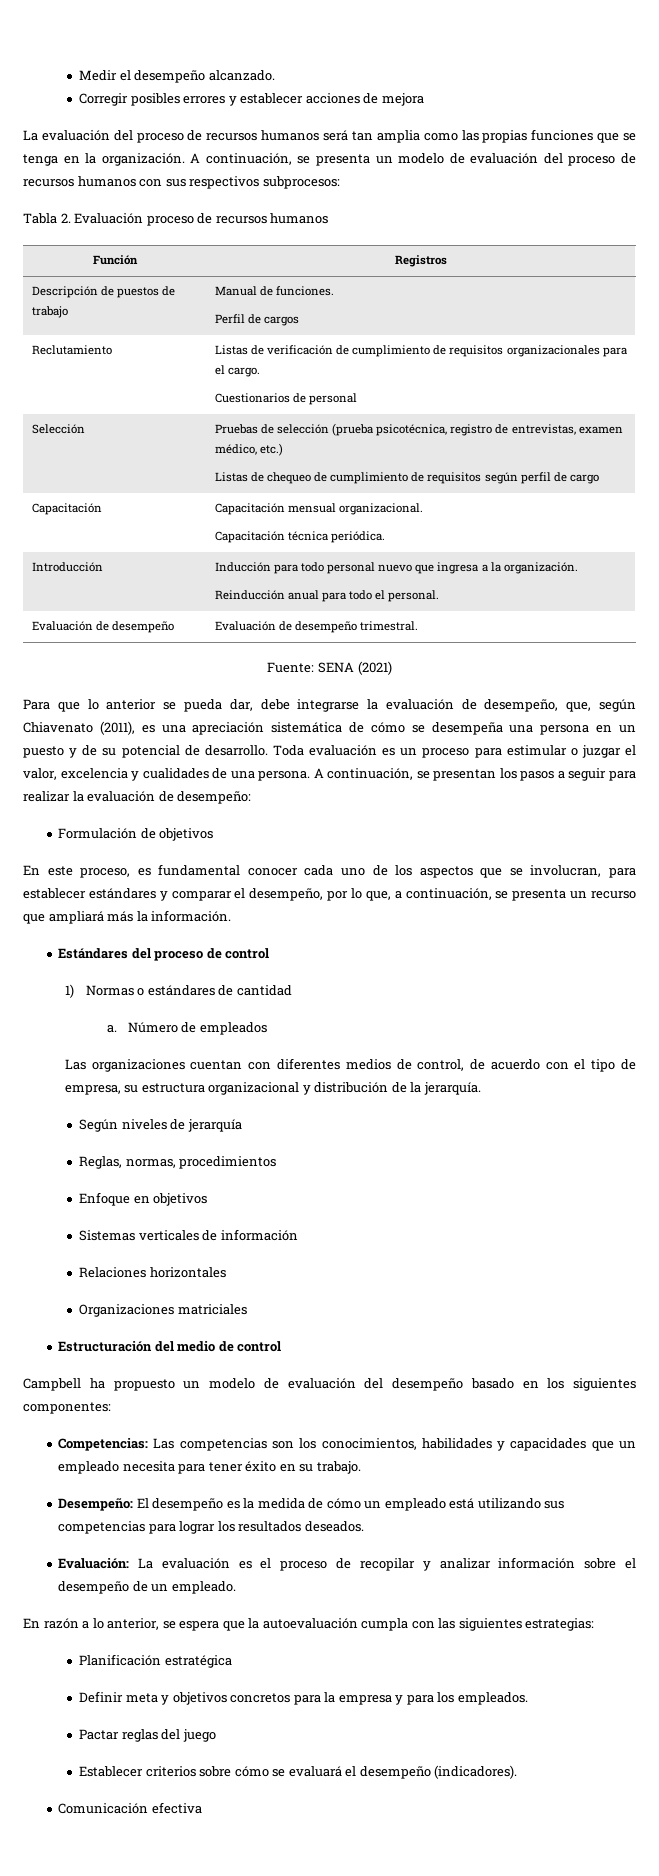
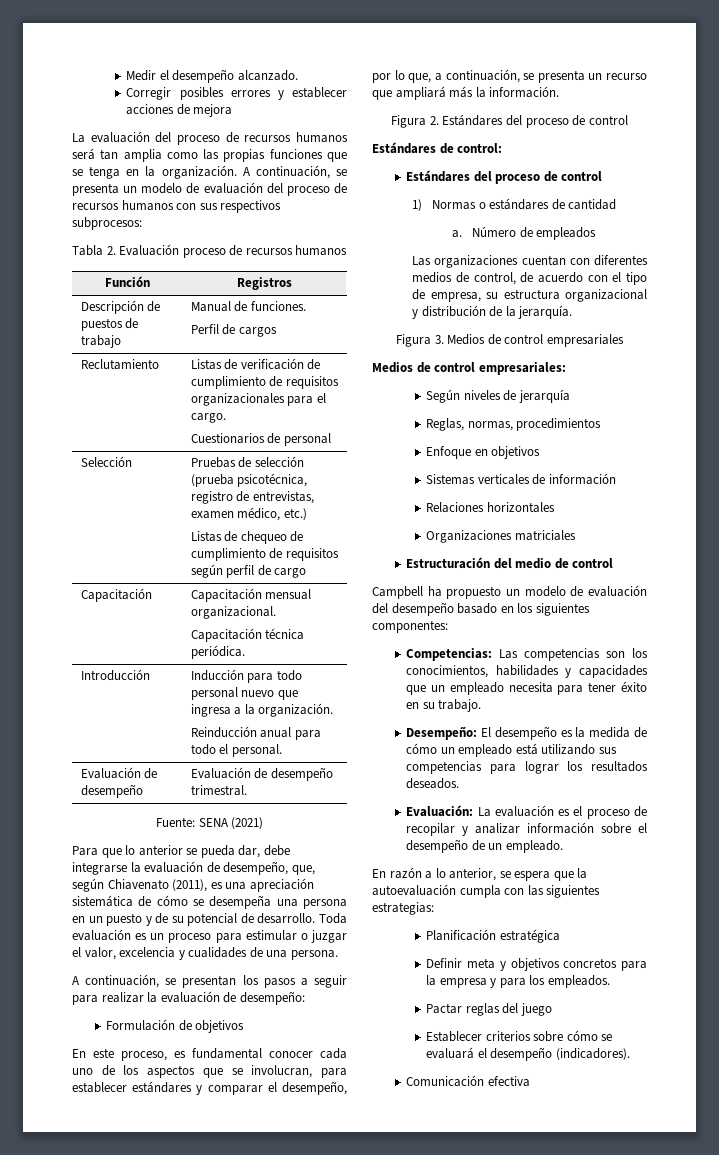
- Toda evaluación es un proceso para estimular o juzgar el valor, excelencia y cualidades de una persona. A continuación, se presentan los pasos a seguir para realizar la evaluación de desempeño:
+ Toda evaluación es un proceso para estimular o juzgar el valor, excelencia y cualidades de una persona.
+ A continuación, se presentan los pasos a seguir para realizar la evaluación de desempeño:
+ Figura 2. Estándares del proceso de control
+ Estándares de control:
+ Figura 3. Medios de control empresariales
+ Medios de control empresariales:

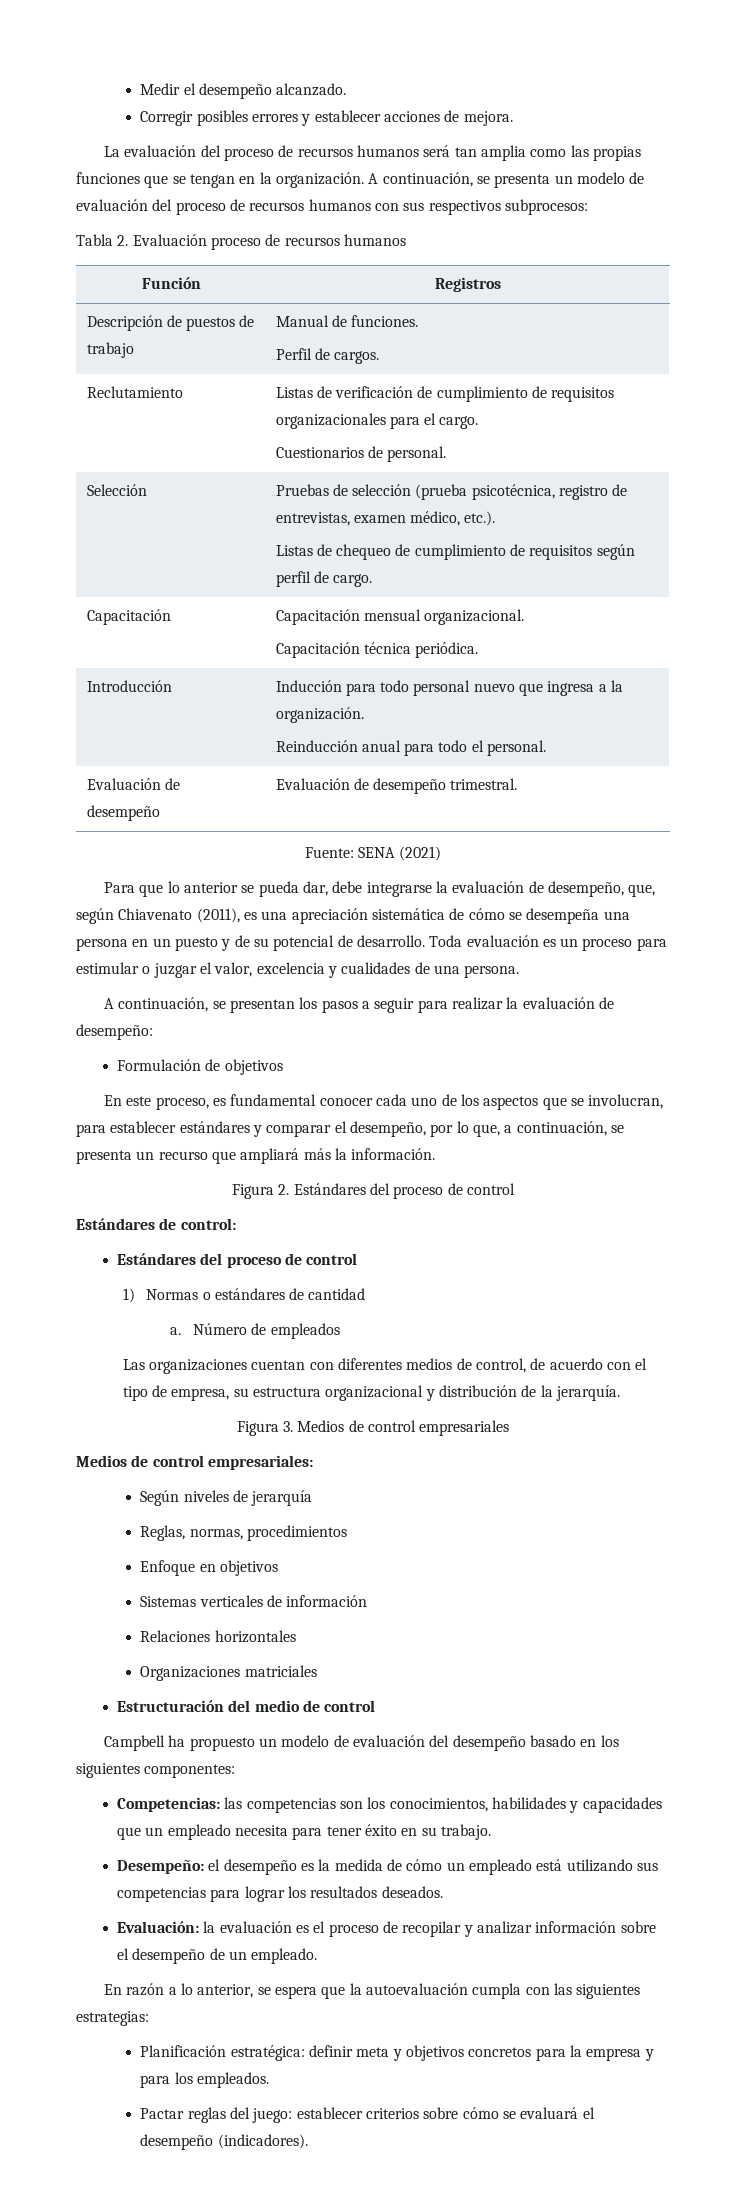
- Corregir posibles errores y establecer acciones de mejora
+ Corregir posibles errores y establecer acciones de mejora.
- La evaluación del proceso de recursos humanos será tan amplia como las propias funciones que se tenga en la organización.
+ La evaluación del proceso de recursos humanos será tan amplia como las propias funciones que se tengan en la organización.
  Descripción de puestos de trabajo | Manual de funciones.
- Perfil de cargos
+ Perfil de cargos.
  Reclutamiento | Listas de verificación de cumplimiento de requisitos organizacionales para el cargo.
- Cuestionarios de personal
+ Cuestionarios de personal.
- Selección | Pruebas de selección (prueba psicotécnica, registro de entrevistas, examen médico, etc.)
- Listas de chequeo de cumplimiento de requisitos según perfil de cargo
+ Selección | Pruebas de selección (prueba psicotécnica, registro de entrevistas, examen médico, etc.).
+ Listas de chequeo de cumplimiento de requisitos según perfil de cargo.
- Competencias: Las competencias son los conocimientos, habilidades y capacidades que un empleado necesita para tener éxito en su trabajo.
+ Competencias: las competencias son los conocimientos, habilidades y capacidades que un empleado necesita para tener éxito en su trabajo.
- Desempeño: El desempeño es la medida de cómo un empleado está utilizando sus competencias para lograr los resultados deseados.
+ Desempeño: el desempeño es la medida de cómo un empleado está utilizando sus competencias para lograr los resultados deseados.
- Evaluación: La evaluación es el proceso de recopilar y analizar información sobre el desempeño de un empleado.
+ Evaluación: la evaluación es el proceso de recopilar y analizar información sobre el desempeño de un empleado.
- Planificación estratégica
- Definir meta y objetivos concretos para la empresa y para los empleados.
+ Planificación estratégica: definir meta y objetivos concretos para la empresa y para los empleados.
- Pactar reglas del juego
- Establecer criterios sobre cómo se evaluará el desempeño (indicadores).
+ Pactar reglas del juego: establecer criterios sobre cómo se evaluará el desempeño (indicadores).
- Comunicación efectiva

